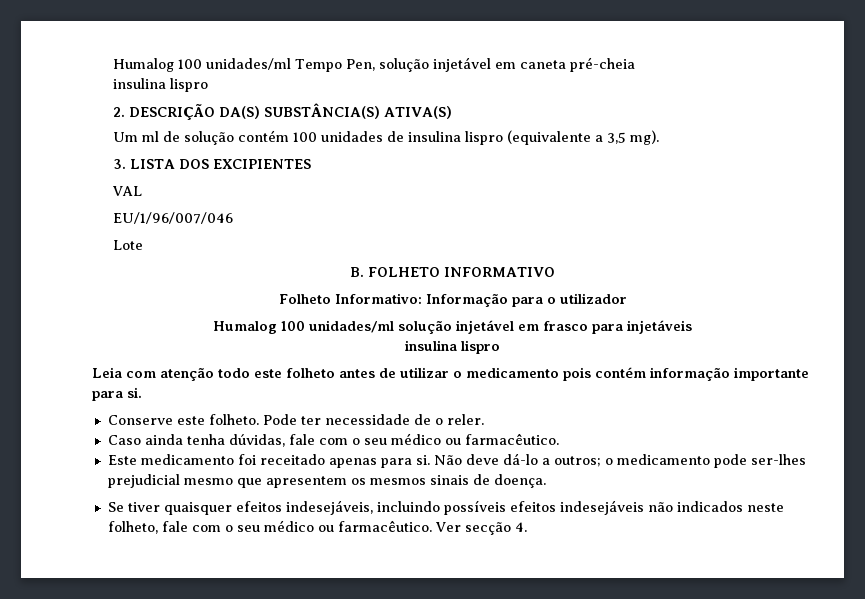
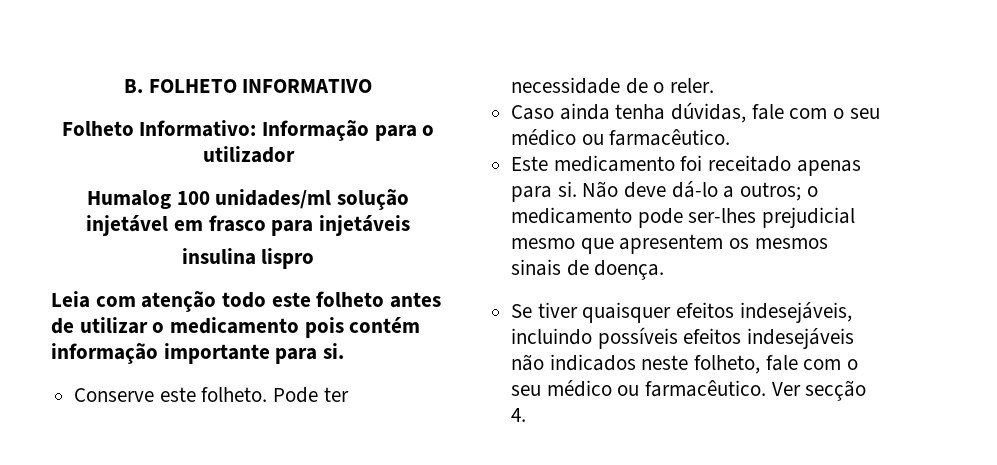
- Humalog 100 unidades/ml Tempo Pen, solução injetável em caneta pré-cheia
- insulina lispro
- 2. DESCRIÇÃO DA(S) SUBSTÂNCIA(S) ATIVA(S)
- Um ml de solução contém 100 unidades de insulina lispro (equivalente a 3,5 mg).
- 3. LISTA DOS EXCIPIENTES
- VAL
- EU/1/96/007/046
- Lote

